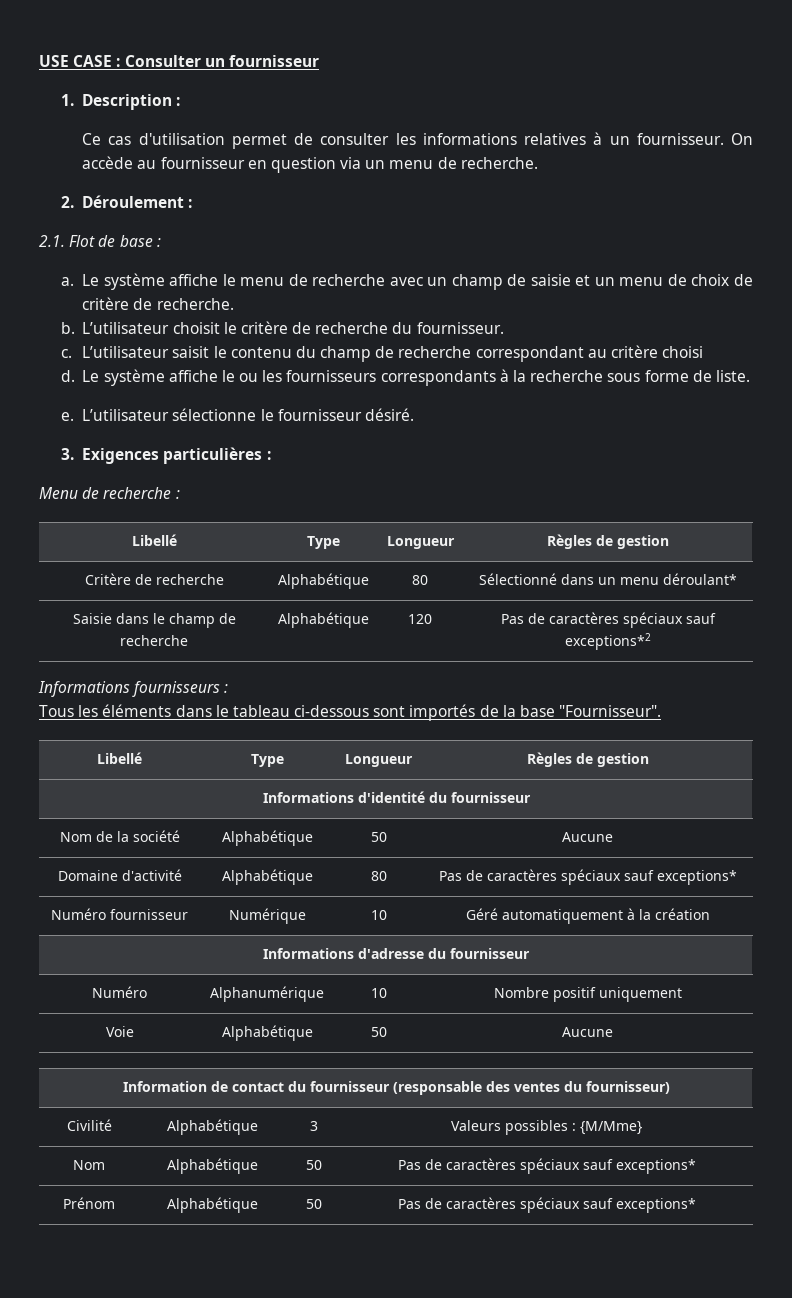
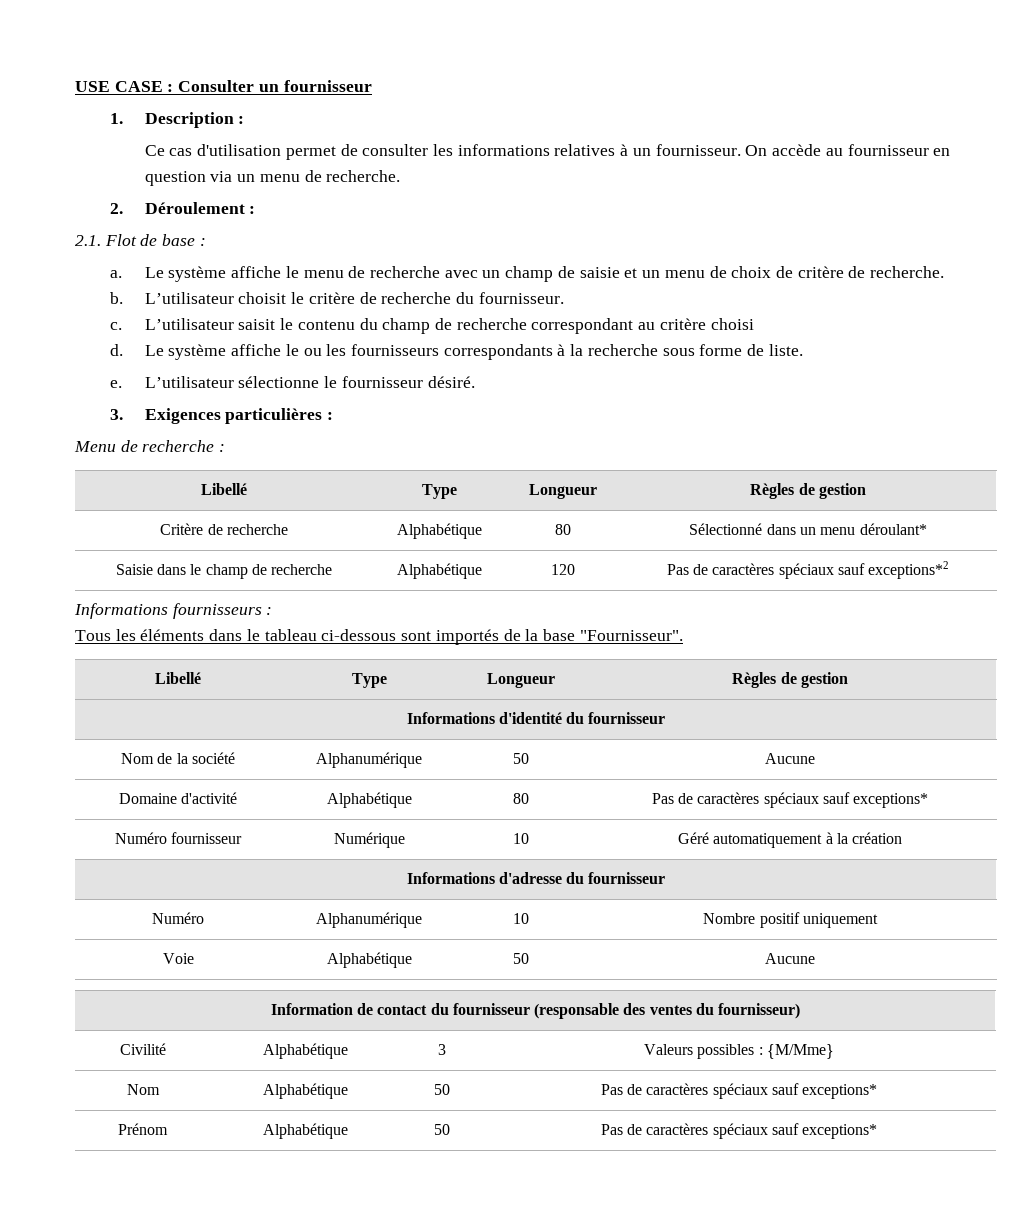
- Nom de la société | Alphabétique | 50 | Aucune
+ Nom de la société | Alphanumérique | 50 | Aucune

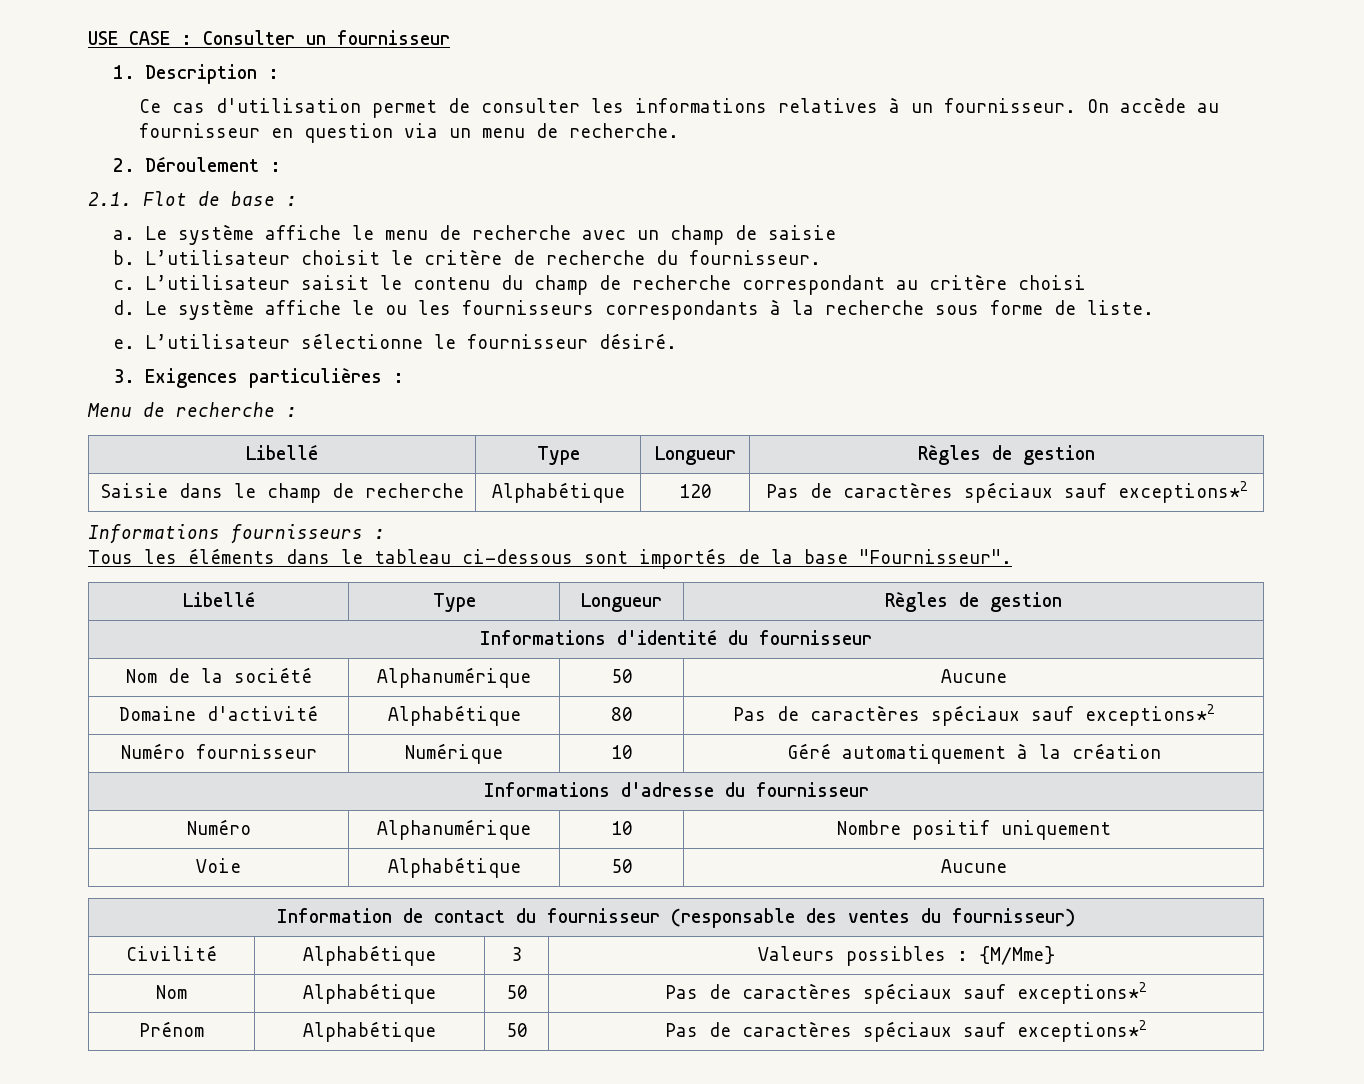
- Le système affiche le menu de recherche avec un champ de saisie et un menu de choix de critère de recherche.
+ Le système affiche le menu de recherche avec un champ de saisie
- Critère de recherche | Alphabétique | 80 | Sélectionné dans un menu déroulant*
- Domaine d'activité | Alphabétique | 80 | Pas de caractères spéciaux sauf exceptions*
+ Domaine d'activité | Alphabétique | 80 | Pas de caractères spéciaux sauf exceptions*2
- Nom | Alphabétique | 50 | Pas de caractères spéciaux sauf exceptions*
+ Nom | Alphabétique | 50 | Pas de caractères spéciaux sauf exceptions*2
- Prénom | Alphabétique | 50 | Pas de caractères spéciaux sauf exceptions*
+ Prénom | Alphabétique | 50 | Pas de caractères spéciaux sauf exceptions*2

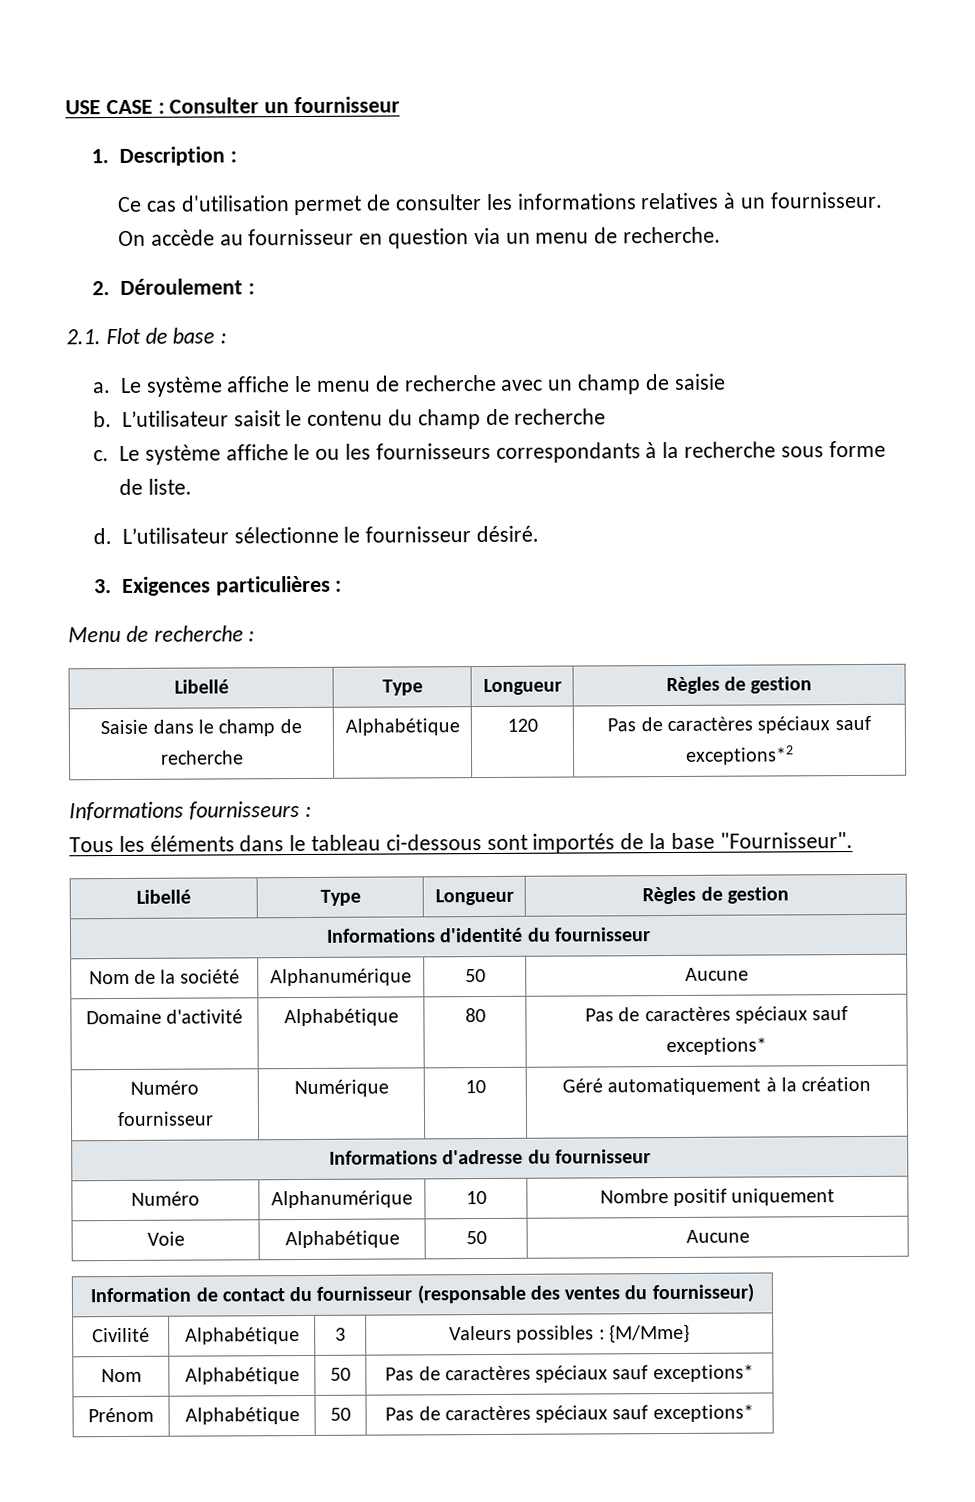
- L’utilisateur choisit le critère de recherche du fournisseur.
- c. L’utilisateur saisit le contenu du champ de recherche correspondant au critère choisi
- d.
+ L’utilisateur saisit le contenu du champ de recherche
+ c.
- e.
+ d.
- Domaine d'activité | Alphabétique | 80 | Pas de caractères spéciaux sauf exceptions*2
+ Domaine d'activité | Alphabétique | 80 | Pas de caractères spéciaux sauf exceptions*
- Nom | Alphabétique | 50 | Pas de caractères spéciaux sauf exceptions*2
+ Nom | Alphabétique | 50 | Pas de caractères spéciaux sauf exceptions*
- Prénom | Alphabétique | 50 | Pas de caractères spéciaux sauf exceptions*2
+ Prénom | Alphabétique | 50 | Pas de caractères spéciaux sauf exceptions*

